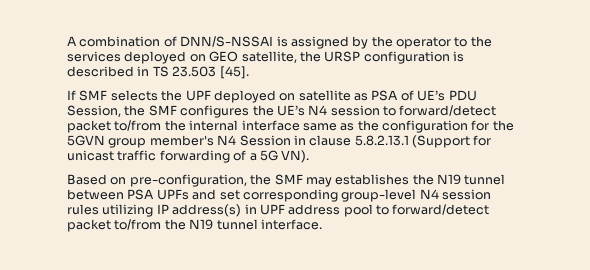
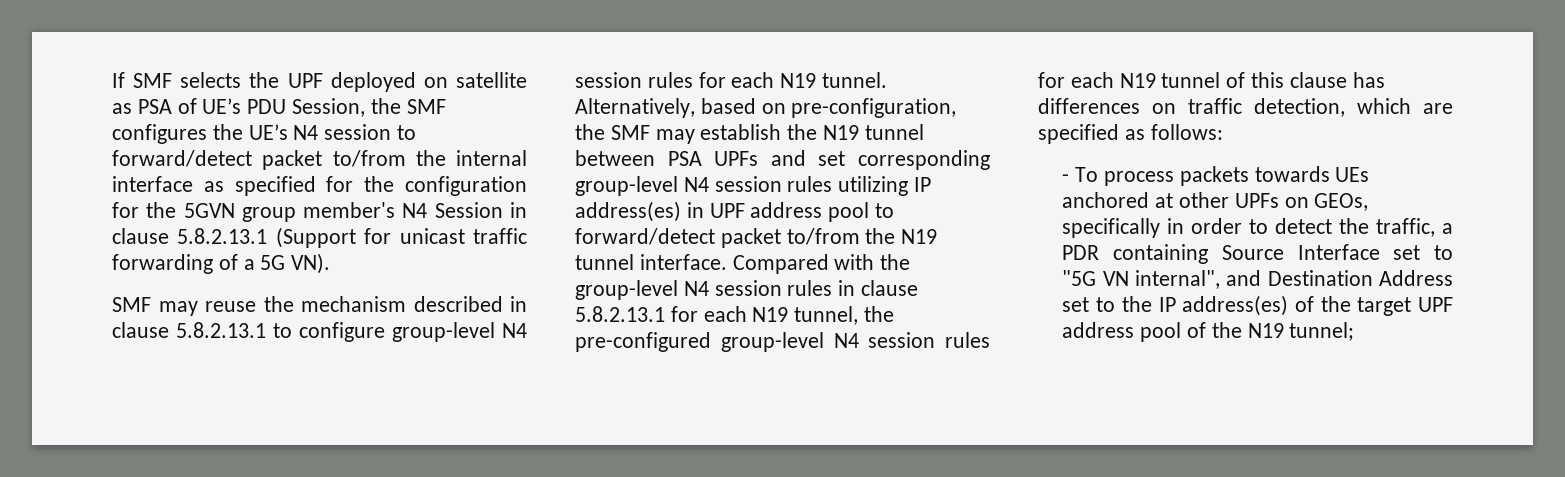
- A combination of DNN/S-NSSAI is assigned by the operator to the services deployed on GEO satellite, the URSP configuration is described in TS 23.503 [45].
- If SMF selects the UPF deployed on satellite as PSA of UE’s PDU Session, the SMF configures the UE’s N4 session to forward/detect packet to/from the internal interface same as the configuration for the 5GVN group member's N4 Session in clause 5.8.2.13.1 (Support for unicast traffic forwarding of a 5G VN).
+ If SMF selects the UPF deployed on satellite as PSA of UE’s PDU Session, the SMF configures the UE’s N4 session to forward/detect packet to/from the internal interface as specified for the configuration for the 5GVN group member's N4 Session in clause 5.8.2.13.1 (Support for unicast traffic forwarding of a 5G VN).
- Based on pre-configuration, the SMF may establishes the N19 tunnel between PSA UPFs and set corresponding group-level N4 session rules utilizing IP address(s) in UPF address pool to forward/detect packet to/from the N19 tunnel interface.
+ SMF may reuse the mechanism described in clause 5.8.2.13.1 to configure group-level N4 session rules for each N19 tunnel. Alternatively, based on pre-configuration, the SMF may establish the N19 tunnel between PSA UPFs and set corresponding group-level N4 session rules utilizing IP address(es) in UPF address pool to forward/detect packet to/from the N19 tunnel interface.
+ Compared with the group-level N4 session rules in clause 5.8.2.13.1 for each N19 tunnel, the pre-configured group-level N4 session rules for each N19 tunnel of this clause has differences on traffic detection, which are specified as follows:
+ - To process packets towards UEs anchored at other UPFs on GEOs, specifically in order to detect the traffic, a PDR containing Source Interface set to "5G VN internal", and Destination Address set to the IP address(es) of the target UPF address pool of the N19 tunnel;

